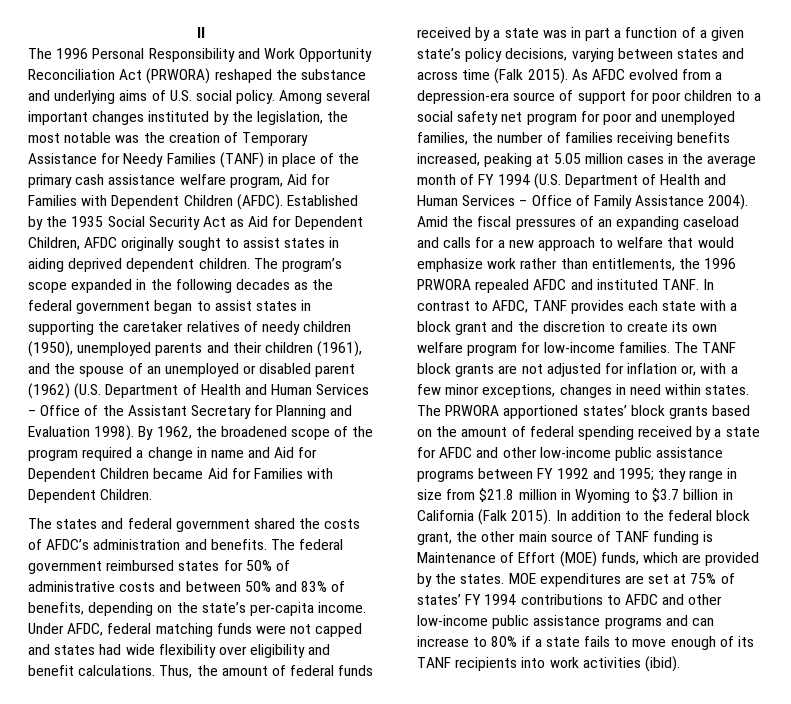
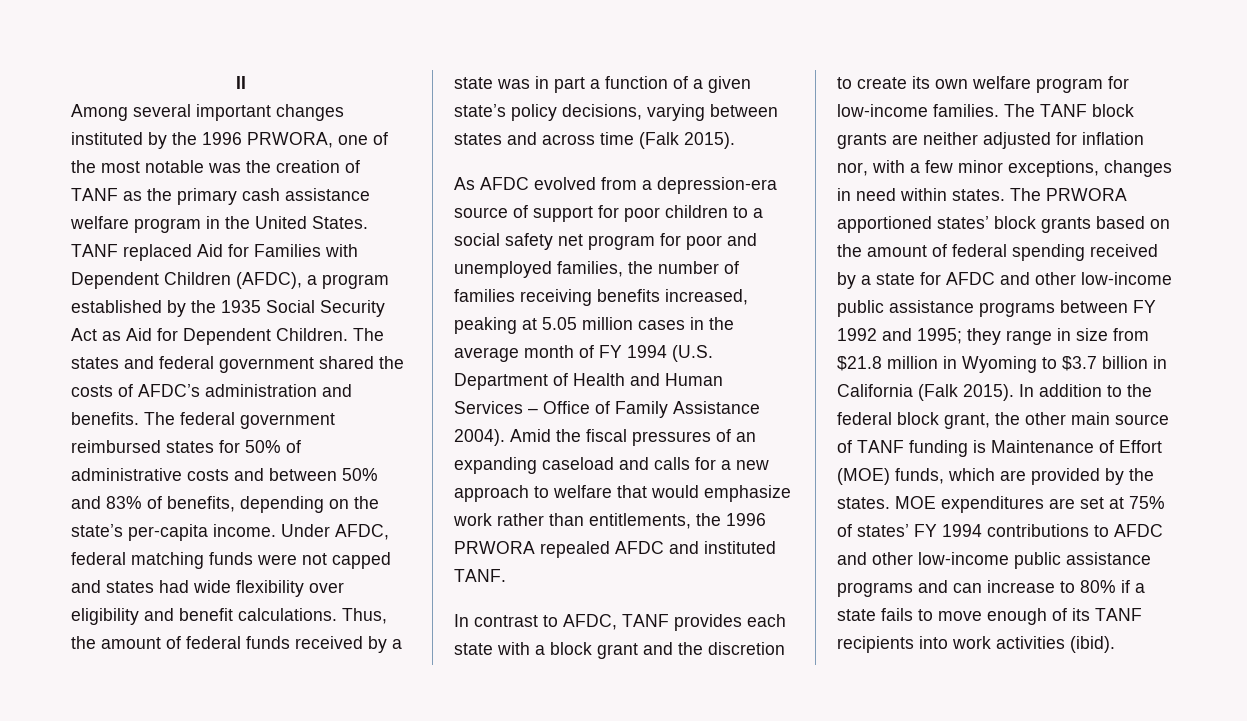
- The 1996 Personal Responsibility and Work Opportunity Reconciliation Act (PRWORA) reshaped the substance and underlying aims of U.S. social policy. Among several important changes instituted by the legislation, the most notable was the creation of Temporary Assistance for Needy Families (TANF) in place of the primary cash assistance welfare program, Aid for Families with Dependent Children (AFDC). Established by the 1935 Social Security Act as Aid for Dependent Children, AFDC originally sought to assist states in aiding deprived dependent children. The program’s scope expanded in the following decades as the federal government began to assist states in supporting the caretaker relatives of needy children (1950), unemployed parents and their children (1961), and the spouse of an unemployed or disabled parent (1962) (U.S. Department of Health and Human Services – Office of the Assistant Secretary for Planning and Evaluation 1998). By 1962, the broadened scope of the program required a change in name and Aid for Dependent Children became Aid for Families with Dependent Children.
- The states and federal government shared the costs of AFDC’s administration and benefits.
+ Among several important changes instituted by the 1996 PRWORA, one of the most notable was the creation of TANF as the primary cash assistance welfare program in the United States. TANF replaced Aid for Families with Dependent Children (AFDC), a program established by the 1935 Social Security Act as Aid for Dependent Children. The states and federal government shared the costs of AFDC’s administration and benefits.
- Thus, the amount of federal funds received by a state was in part a function of a given state’s policy decisions, varying between states and across time (Falk 2015). As AFDC evolved from a depression-era source of support for poor children to a social safety net program for poor and unemployed families, the number of families receiving benefits increased, peaking at 5.05 million cases in the average month of FY 1994 (U.S. Department of Health and Human Services – Office of Family Assistance 2004).
+ Thus, the amount of federal funds received by a state was in part a function of a given state’s policy decisions, varying between states and across time (Falk 2015).
+ As AFDC evolved from a depression-era source of support for poor children to a social safety net program for poor and unemployed families, the number of families receiving benefits increased, peaking at 5.05 million cases in the average month of FY 1994 (U.S. Department of Health and Human Services – Office of Family Assistance 2004).
- Amid the fiscal pressures of an expanding caseload and calls for a new approach to welfare that would emphasize work rather than entitlements, the 1996 PRWORA repealed AFDC and instituted TANF. In contrast to AFDC, TANF provides each state with a block grant and the discretion to create its own welfare program for low-income families.
+ Amid the fiscal pressures of an expanding caseload and calls for a new approach to welfare that would emphasize work rather than entitlements, the 1996 PRWORA repealed AFDC and instituted TANF.
+ In contrast to AFDC, TANF provides each state with a block grant and the discretion to create its own welfare program for low-income families.
- The TANF block grants are not adjusted for inflation or, with a few minor exceptions, changes in need within states.
+ The TANF block grants are neither adjusted for inflation nor, with a few minor exceptions, changes in need within states.

